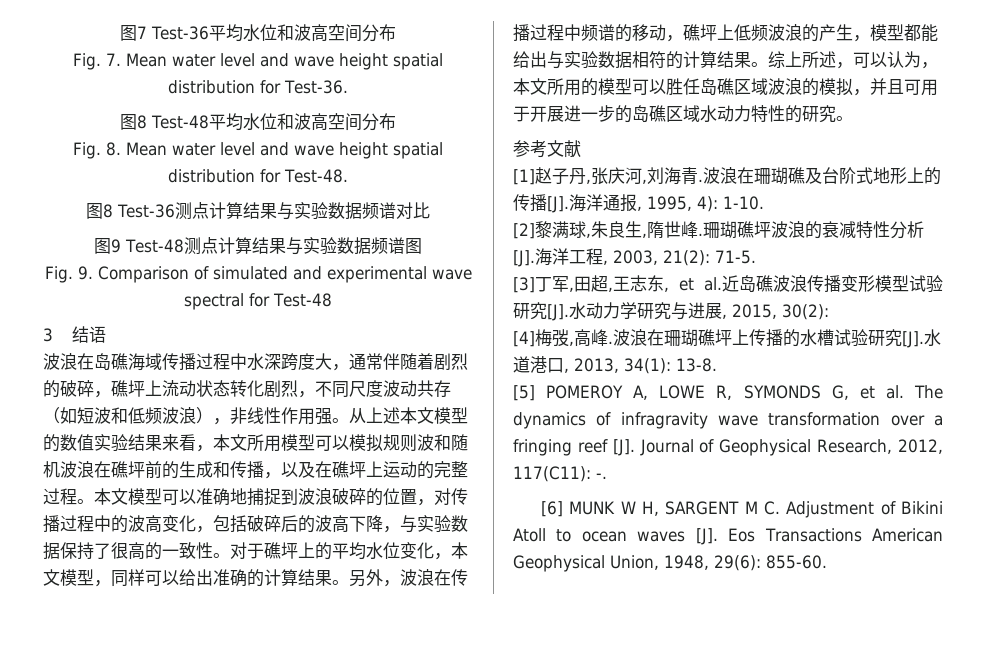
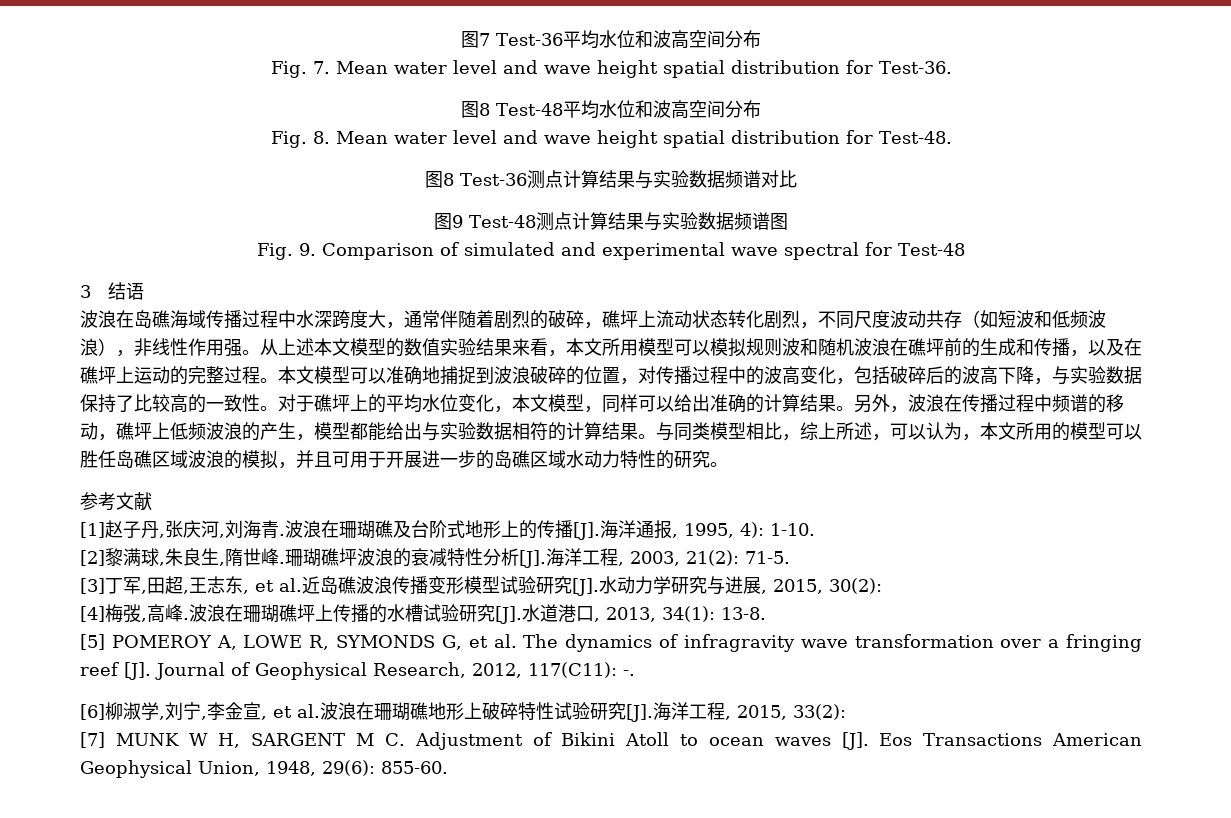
- 本文模型可以准确地捕捉到波浪破碎的位置，对传播过程中的波高变化，包括破碎后的波高下降，与实验数据保持了很高的一致性。
+ 本文模型可以准确地捕捉到波浪破碎的位置，对传播过程中的波高变化，包括破碎后的波高下降，与实验数据保持了比较高的一致性。
- 综上所述，可以认为，本文所用的模型可以胜任岛礁区域波浪的模拟，并且可用于开展进一步的岛礁区域水动力特性的研究。
+ 与同类模型相比，综上所述，可以认为，本文所用的模型可以胜任岛礁区域波浪的模拟，并且可用于开展进一步的岛礁区域水动力特性的研究。
- [6] MUNK W H, SARGENT M C. Adjustment of Bikini Atoll to ocean waves [J]. Eos Transactions American Geophysical Union, 1948, 29(6): 855-60.
+ [6]柳淑学,刘宁,李金宣, et al.波浪在珊瑚礁地形上破碎特性试验研究[J].海洋工程, 2015, 33(2):
+ [7] MUNK W H, SARGENT M C. Adjustment of Bikini Atoll to ocean waves [J]. Eos Transactions American Geophysical Union, 1948, 29(6): 855-60.

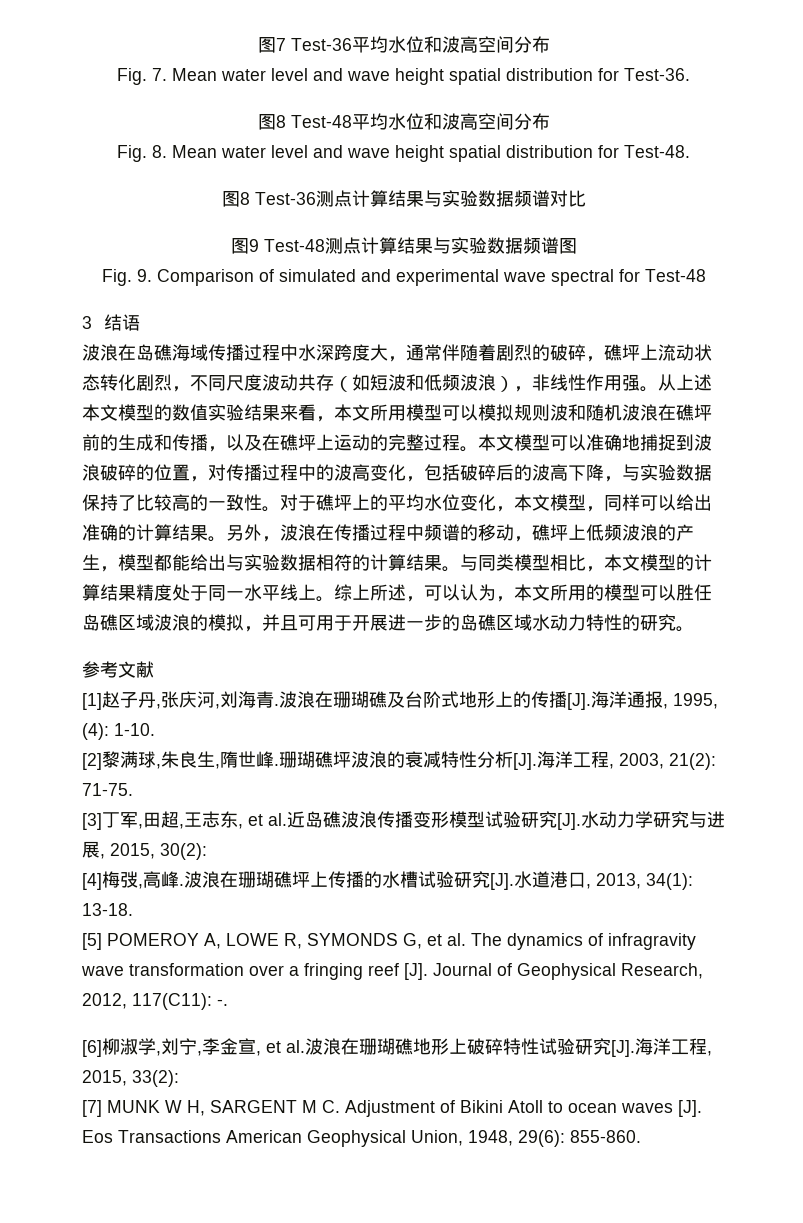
- 与同类模型相比，综上所述，可以认为，本文所用的模型可以胜任岛礁区域波浪的模拟，并且可用于开展进一步的岛礁区域水动力特性的研究。
+ 与同类模型相比，本文模型的计算结果精度处于同一水平线上。综上所述，可以认为，本文所用的模型可以胜任岛礁区域波浪的模拟，并且可用于开展进一步的岛礁区域水动力特性的研究。
- 波浪在珊瑚礁及台阶式地形上的传播[J].海洋通报, 1995, 4): 1-10.
+ 波浪在珊瑚礁及台阶式地形上的传播[J].海洋通报, 1995, (4): 1-10.
- 珊瑚礁坪波浪的衰减特性分析[J].海洋工程, 2003, 21(2): 71-5.
+ 珊瑚礁坪波浪的衰减特性分析[J].海洋工程, 2003, 21(2): 71-75.
- 波浪在珊瑚礁坪上传播的水槽试验研究[J].水道港口, 2013, 34(1): 13-8.
+ 波浪在珊瑚礁坪上传播的水槽试验研究[J].水道港口, 2013, 34(1): 13-18.
- [7] MUNK W H, SARGENT M C. Adjustment of Bikini Atoll to ocean waves [J]. Eos Transactions American Geophysical Union, 1948, 29(6): 855-60.
+ [7] MUNK W H, SARGENT M C. Adjustment of Bikini Atoll to ocean waves [J]. Eos Transactions American Geophysical Union, 1948, 29(6): 855-860.

